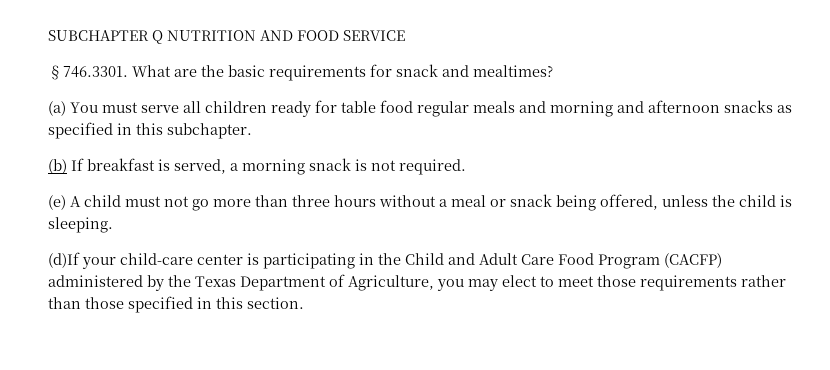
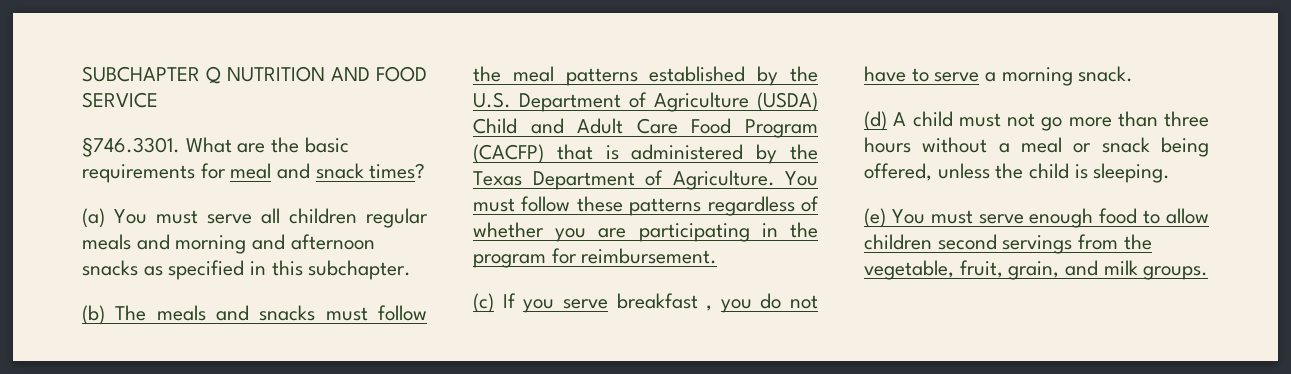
- §746.3301. What are the basic requirements for snack and mealtimes?
+ §746.3301. What are the basic requirements for meal and snack times?
- (a) You must serve all children ready for table food regular meals and morning and afternoon snacks as specified in this subchapter.
+ (a) You must serve all children regular meals and morning and afternoon snacks as specified in this subchapter.
- (b) If breakfast is served, a morning snack is not required.
- (e) A child must not go more than three hours without a meal or snack being offered, unless the child is sleeping.
+ (b) The meals and snacks must follow the meal patterns established by the U.S. Department of Agriculture (USDA) Child and Adult Care Food Program (CACFP) that is administered by the Texas Department of Agriculture. You must follow these patterns regardless of whether you are participating in the program for reimbursement.
+ (c) If you serve breakfast , you do not have to serve a morning snack.
+ (d) A child must not go more than three hours without a meal or snack being offered, unless the child is sleeping.
- (d)If your child-care center is participating in the Child and Adult Care Food Program (CACFP) administered by the Texas Department of Agriculture, you may elect to meet those requirements rather than those specified in this section.
+ (e) You must serve enough food to allow children second servings from the vegetable, fruit, grain, and milk groups.

